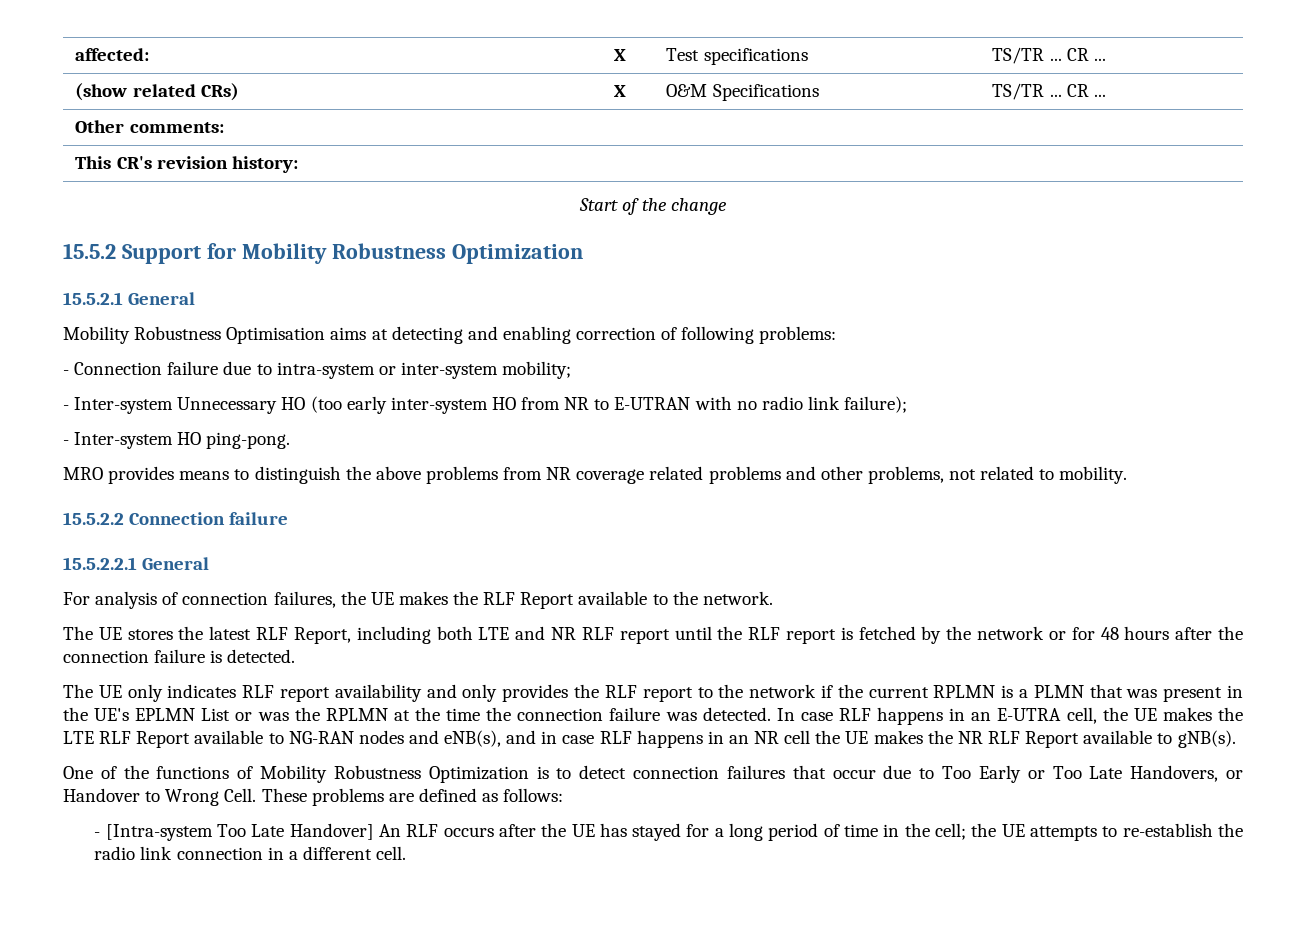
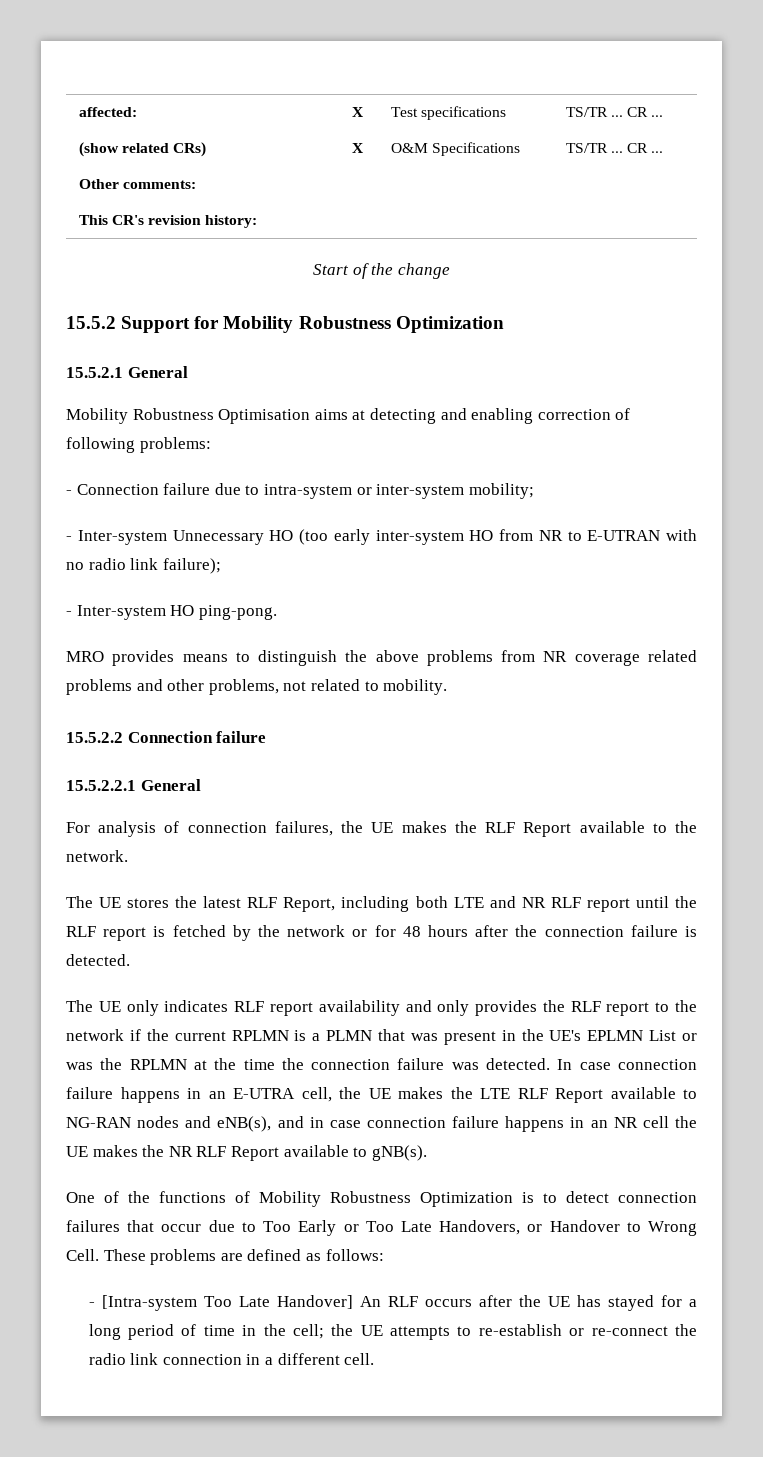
- In case RLF happens in an E-UTRA cell, the UE makes the LTE RLF Report available to NG-RAN nodes and eNB(s), and in case RLF happens in an NR cell the UE makes the NR RLF Report available to gNB(s).
+ In case connection failure happens in an E-UTRA cell, the UE makes the LTE RLF Report available to NG-RAN nodes and eNB(s), and in case connection failure happens in an NR cell the UE makes the NR RLF Report available to gNB(s).
- - [Intra-system Too Late Handover] An RLF occurs after the UE has stayed for a long period of time in the cell; the UE attempts to re-establish the radio link connection in a different cell.
+ - [Intra-system Too Late Handover] An RLF occurs after the UE has stayed for a long period of time in the cell; the UE attempts to re-establish or re-connect the radio link connection in a different cell.

